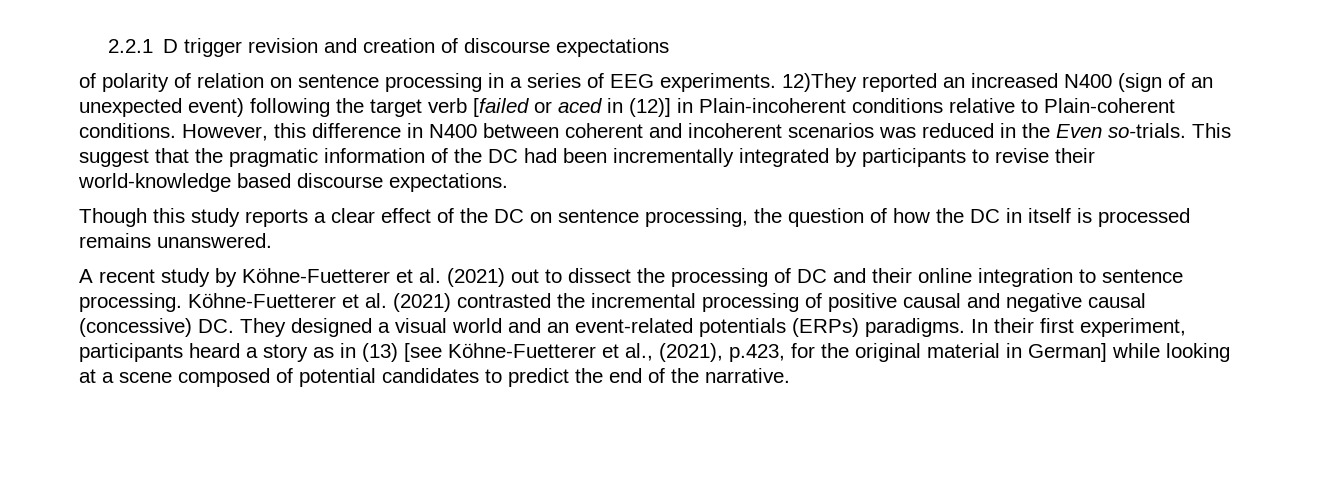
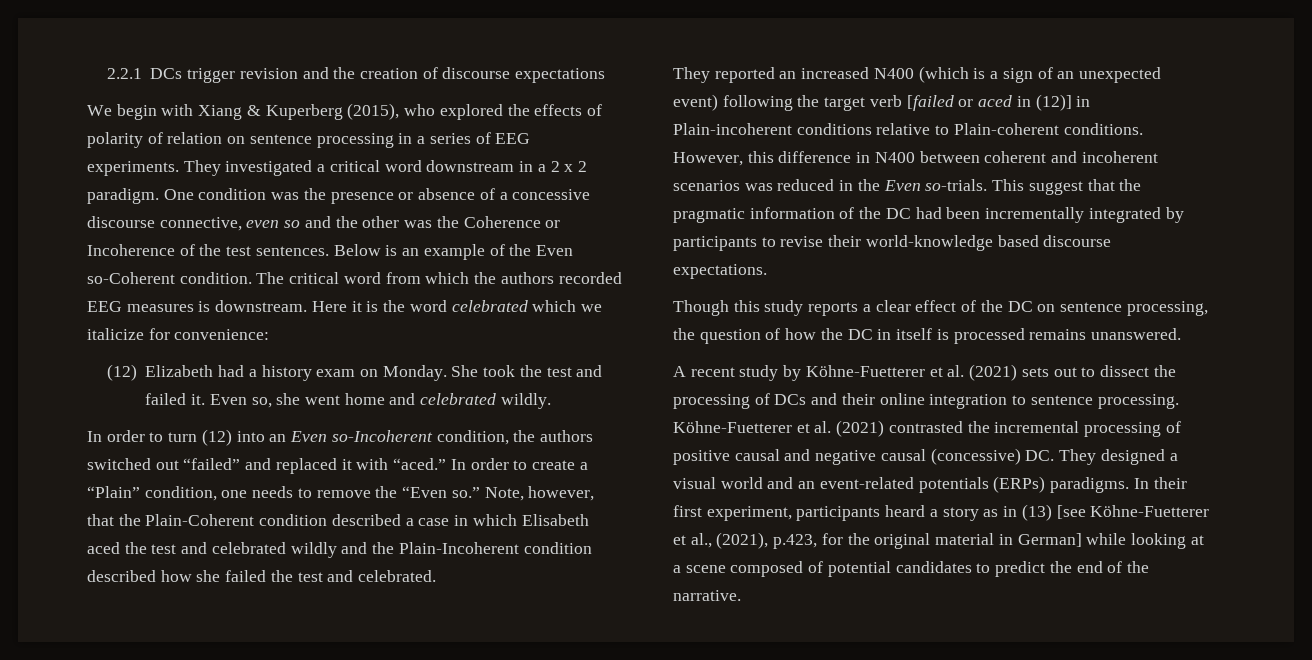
- 2.2.1 D trigger revision and creation of discourse expectations
+ 2.2.1 DCs trigger revision and the creation of discourse expectations
- of polarity of relation on sentence processing in a series of EEG experiments.
+ We begin with Xiang & Kuperberg (2015), who explored the effects of polarity of relation on sentence processing in a series of EEG experiments.
- 12)They reported an increased N400 (sign of an unexpected event) following the target verb [failed or aced in (12)] in Plain-incoherent conditions relative to Plain-coherent conditions.
+ They investigated a critical word downstream in a 2 x 2 paradigm. One condition was the presence or absence of a concessive discourse connective, even so and the other was the Coherence or Incoherence of the test sentences. Below is an example of the Even so-Coherent condition. The critical word from which the authors recorded EEG measures is downstream. Here it is the word celebrated which we italicize for convenience:
+ (12) Elizabeth had a history exam on Monday. She took the test and failed it. Even so, she went home and celebrated wildly.
+ In order to turn (12) into an Even so-Incoherent condition, the authors switched out “failed” and replaced it with “aced.” In order to create a “Plain” condition, one needs to remove the “Even so.” Note, however, that the Plain-Coherent condition described a case in which Elisabeth aced the test and celebrated wildly and the Plain-Incoherent condition described how she failed the test and celebrated.
+ They reported an increased N400 (which is a sign of an unexpected event) following the target verb [failed or aced in (12)] in Plain-incoherent conditions relative to Plain-coherent conditions.
- A recent study by Köhne-Fuetterer et al. (2021) out to dissect the processing of DC and their online integration to sentence processing.
+ A recent study by Köhne-Fuetterer et al. (2021) sets out to dissect the processing of DCs and their online integration to sentence processing.

